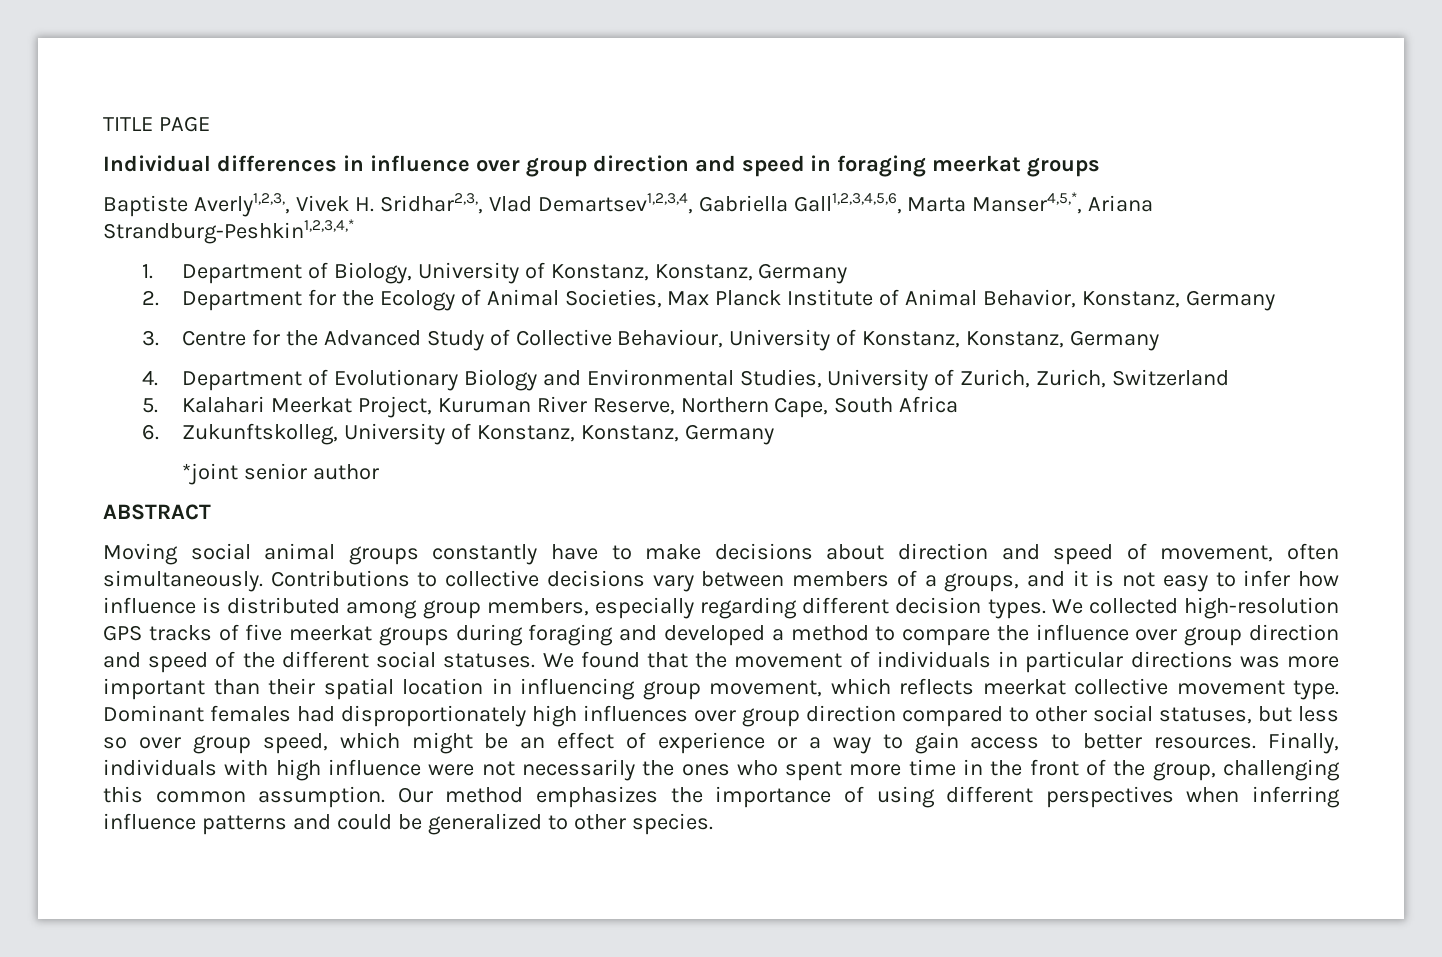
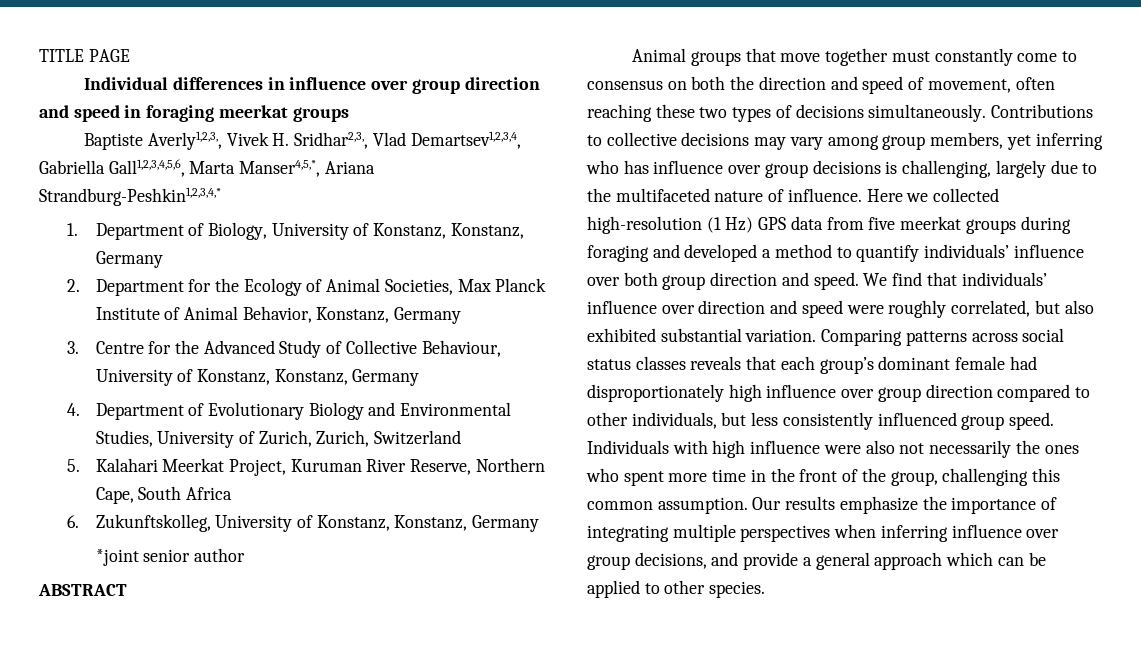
- Moving social animal groups constantly have to make decisions about direction and speed of movement, often simultaneously.
+ Animal groups that move together must constantly come to consensus on both the direction and speed of movement, often reaching these two types of decisions simultaneously.
- Contributions to collective decisions vary between members of a groups, and it is not easy to infer how influence is distributed among group members, especially regarding different decision types. We collected high-resolution GPS tracks of five meerkat groups during foraging and developed a method to compare the influence over group direction and speed of the different social statuses. We found that the movement of individuals in particular directions was more important than their spatial location in influencing group movement, which reflects meerkat collective movement type. Dominant females had disproportionately high influences over group direction compared to other social statuses, but less so over group speed, which might be an effect of experience or a way to gain access to better resources. Finally, individuals with high influence were not necessarily the ones who spent more time in the front of the group, challenging this common assumption.
+ Contributions to collective decisions may vary among group members, yet inferring who has influence over group decisions is challenging, largely due to the multifaceted nature of influence. Here we collected high-resolution (1 Hz) GPS data from five meerkat groups during foraging and developed a method to quantify individuals’ influence over both group direction and speed. We find that individuals’ influence over direction and speed were roughly correlated, but also exhibited substantial variation. Comparing patterns across social status classes reveals that each group’s dominant female had disproportionately high influence over group direction compared to other individuals, but less consistently influenced group speed. Individuals with high influence were also not necessarily the ones who spent more time in the front of the group, challenging this common assumption.
- Our method emphasizes the importance of using different perspectives when inferring influence patterns and could be generalized to other species.
+ Our results emphasize the importance of integrating multiple perspectives when inferring influence over group decisions, and provide a general approach which can be applied to other species.

